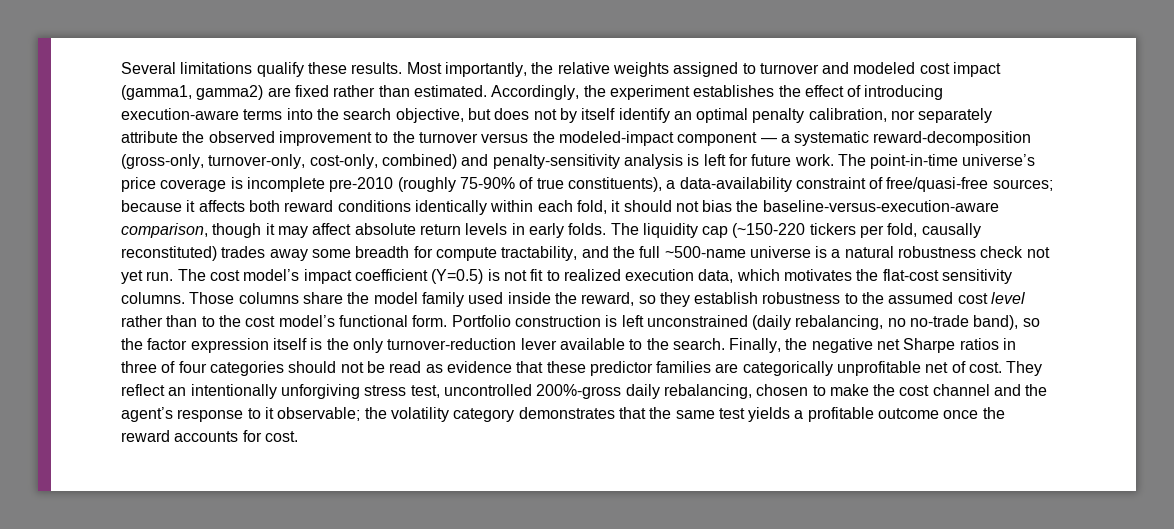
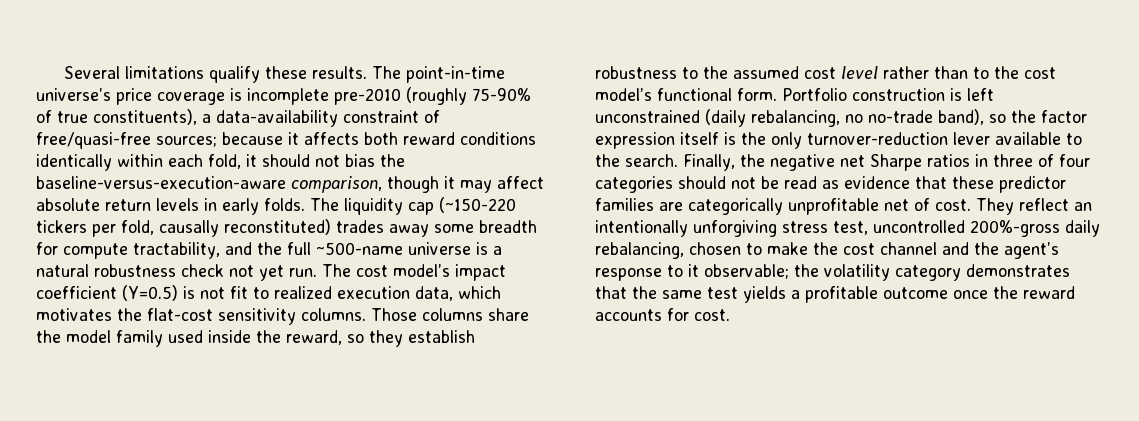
- Most importantly, the relative weights assigned to turnover and modeled cost impact (gamma1, gamma2) are fixed rather than estimated. Accordingly, the experiment establishes the effect of introducing execution-aware terms into the search objective, but does not by itself identify an optimal penalty calibration, nor separately attribute the observed improvement to the turnover versus the modeled-impact component — a systematic reward-decomposition (gross-only, turnover-only, cost-only, combined) and penalty-sensitivity analysis is left for future work.

